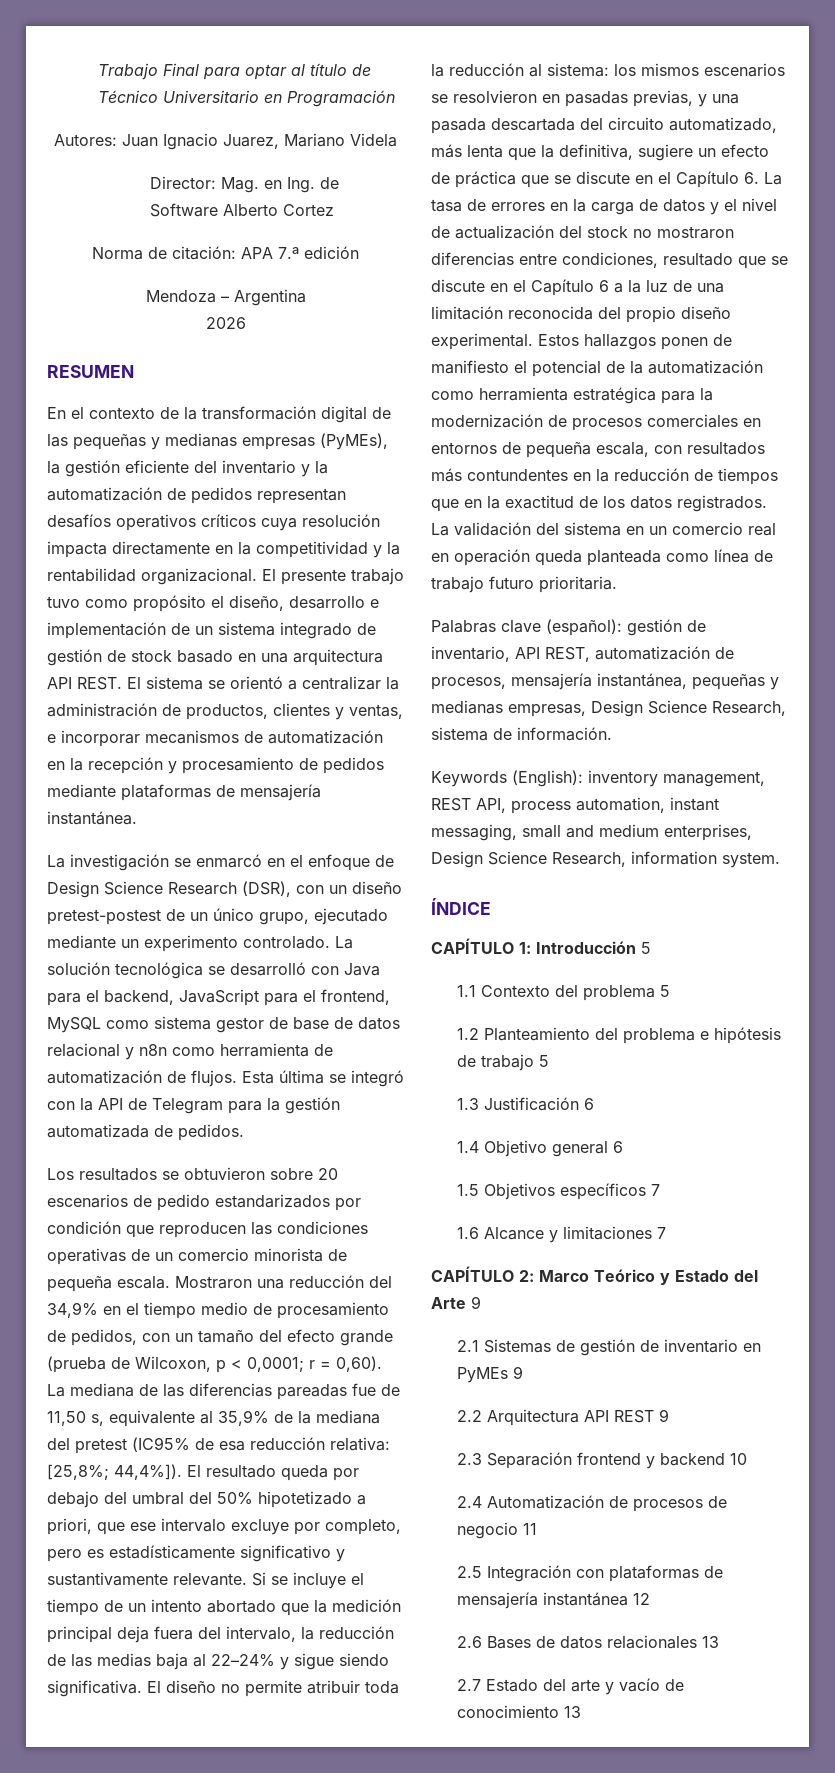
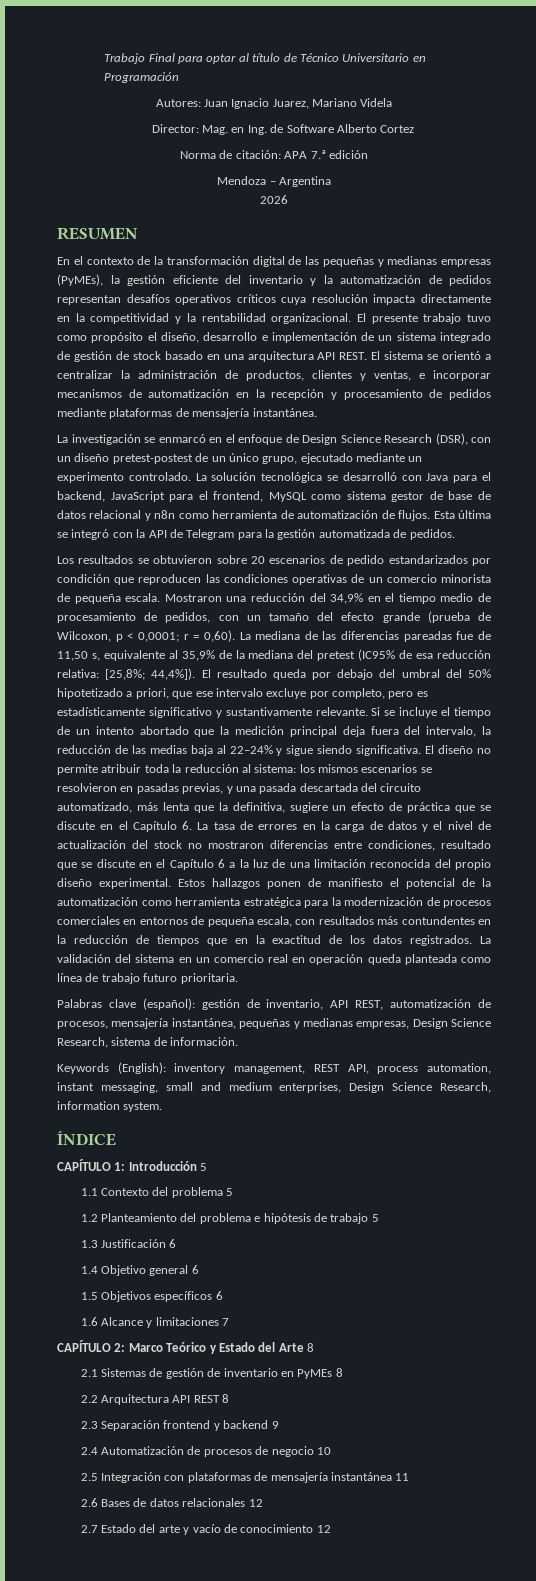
- 1.5 Objetivos específicos 7
+ 1.5 Objetivos específicos 6
- CAPÍTULO 2: Marco Teórico y Estado del Arte 9
+ CAPÍTULO 2: Marco Teórico y Estado del Arte 8
- 2.1 Sistemas de gestión de inventario en PyMEs 9
+ 2.1 Sistemas de gestión de inventario en PyMEs 8
- 2.2 Arquitectura API REST 9
+ 2.2 Arquitectura API REST 8
- 2.3 Separación frontend y backend 10
+ 2.3 Separación frontend y backend 9
- 2.4 Automatización de procesos de negocio 11
+ 2.4 Automatización de procesos de negocio 10
- 2.5 Integración con plataformas de mensajería instantánea 12
+ 2.5 Integración con plataformas de mensajería instantánea 11
- 2.6 Bases de datos relacionales 13
+ 2.6 Bases de datos relacionales 12
- 2.7 Estado del arte y vacío de conocimiento 13
+ 2.7 Estado del arte y vacío de conocimiento 12

